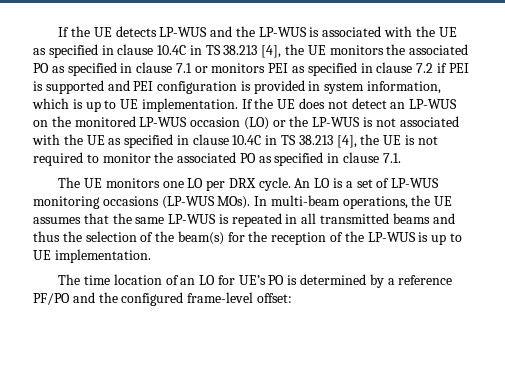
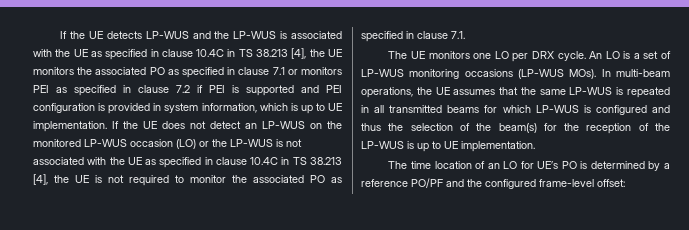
- In multi-beam operations, the UE assumes that the same LP-WUS is repeated in all transmitted beams and thus the selection of the beam(s) for the reception of the LP-WUS is up to UE implementation.
+ In multi-beam operations, the UE assumes that the same LP-WUS is repeated in all transmitted beams for which LP-WUS is configured and thus the selection of the beam(s) for the reception of the LP-WUS is up to UE implementation.
- The time location of an LO for UE’s PO is determined by a reference PF/PO and the configured frame-level offset:
+ The time location of an LO for UE’s PO is determined by a reference PO/PF and the configured frame-level offset:

